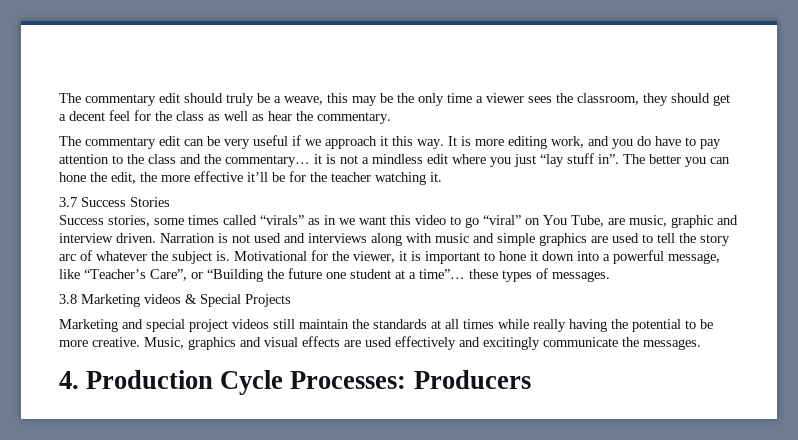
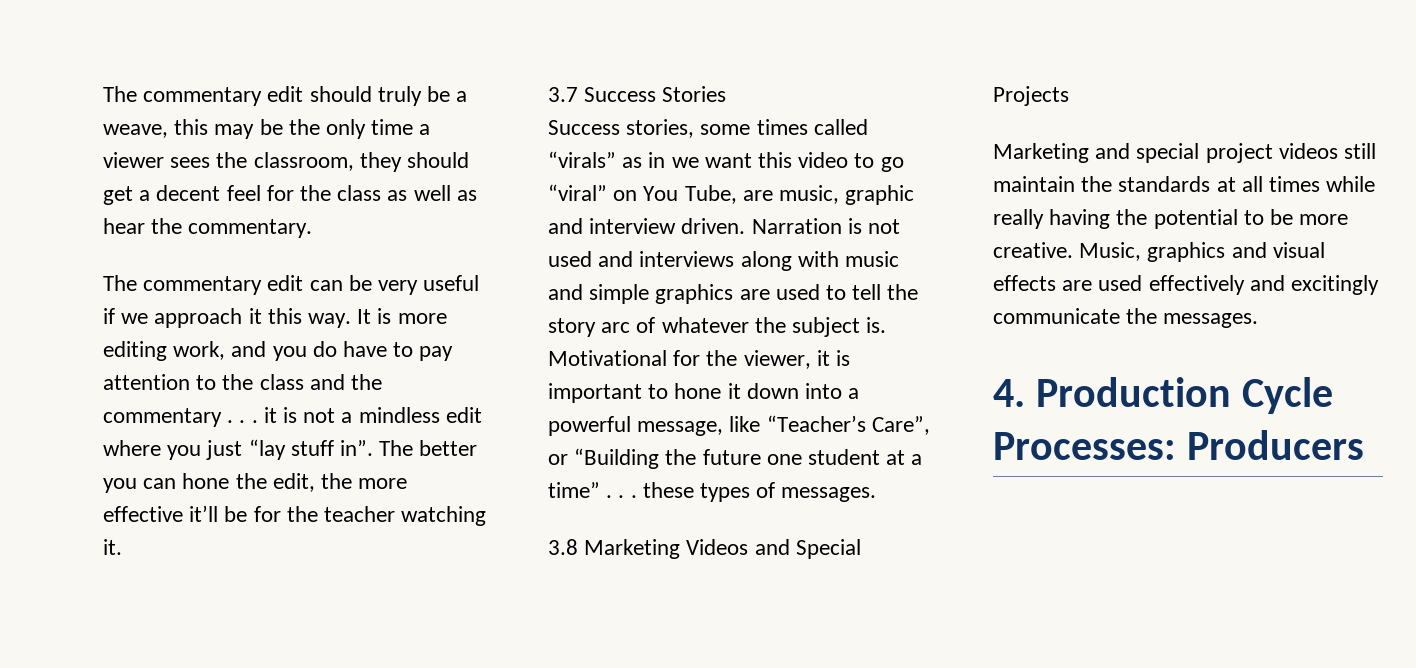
- It is more editing work, and you do have to pay attention to the class and the commentary… it is not a mindless edit where you just “lay stuff in”.
+ It is more editing work, and you do have to pay attention to the class and the commentary . . . it is not a mindless edit where you just “lay stuff in”.
- Motivational for the viewer, it is important to hone it down into a powerful message, like “Teacher’s Care”, or “Building the future one student at a time”… these types of messages.
+ Motivational for the viewer, it is important to hone it down into a powerful message, like “Teacher’s Care”, or “Building the future one student at a time” . . . these types of messages.
- 3.8 Marketing videos & Special Projects
+ 3.8 Marketing Videos and Special Projects

